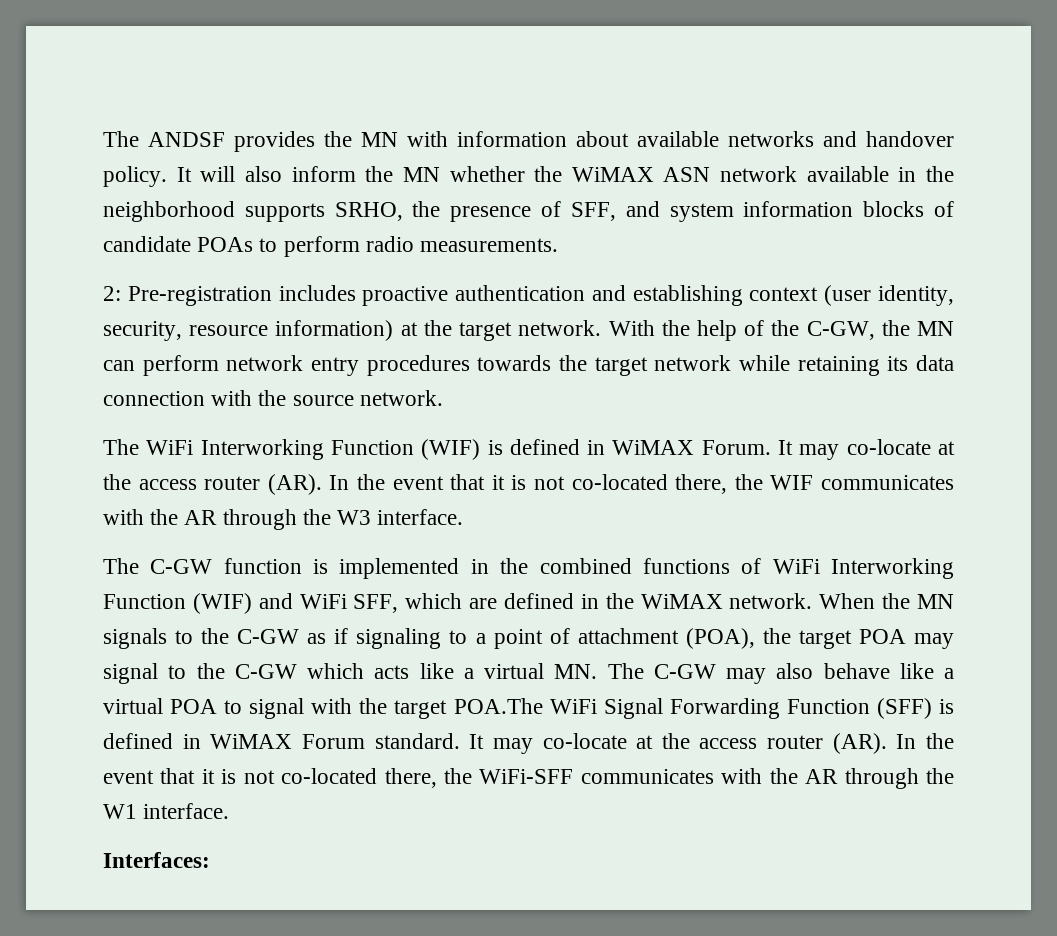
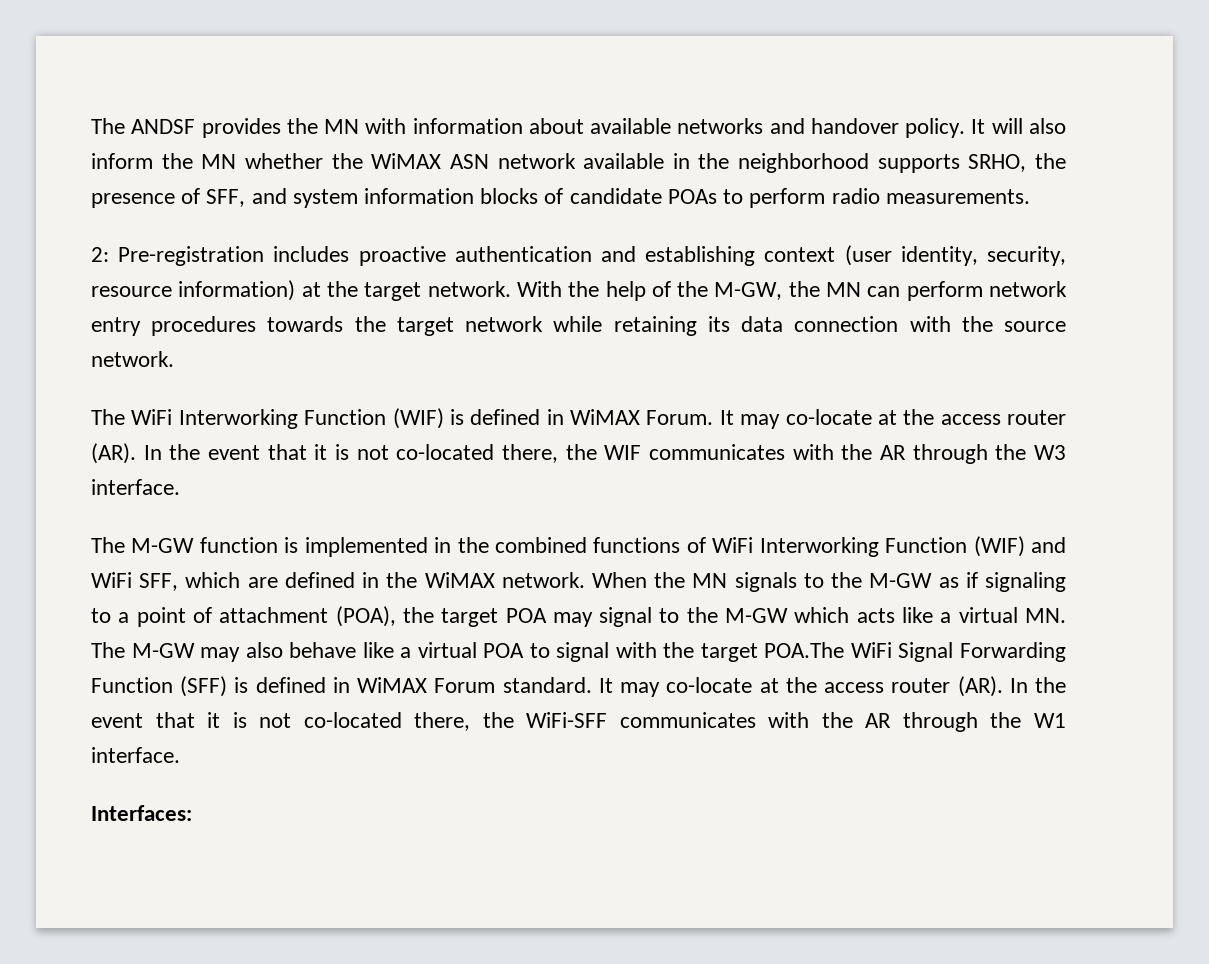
- With the help of the C-GW, the MN can perform network entry procedures towards the target network while retaining its data connection with the source network.
+ With the help of the M-GW, the MN can perform network entry procedures towards the target network while retaining its data connection with the source network.
- The C-GW function is implemented in the combined functions of WiFi Interworking Function (WIF) and WiFi SFF, which are defined in the WiMAX network.
+ The M-GW function is implemented in the combined functions of WiFi Interworking Function (WIF) and WiFi SFF, which are defined in the WiMAX network.
- When the MN signals to the C-GW as if signaling to a point of attachment (POA), the target POA may signal to the C-GW which acts like a virtual MN. The C-GW may also behave like a virtual POA to signal with the target POA.The WiFi Signal Forwarding Function (SFF) is defined in WiMAX Forum standard.
+ When the MN signals to the M-GW as if signaling to a point of attachment (POA), the target POA may signal to the M-GW which acts like a virtual MN. The M-GW may also behave like a virtual POA to signal with the target POA.The WiFi Signal Forwarding Function (SFF) is defined in WiMAX Forum standard.

